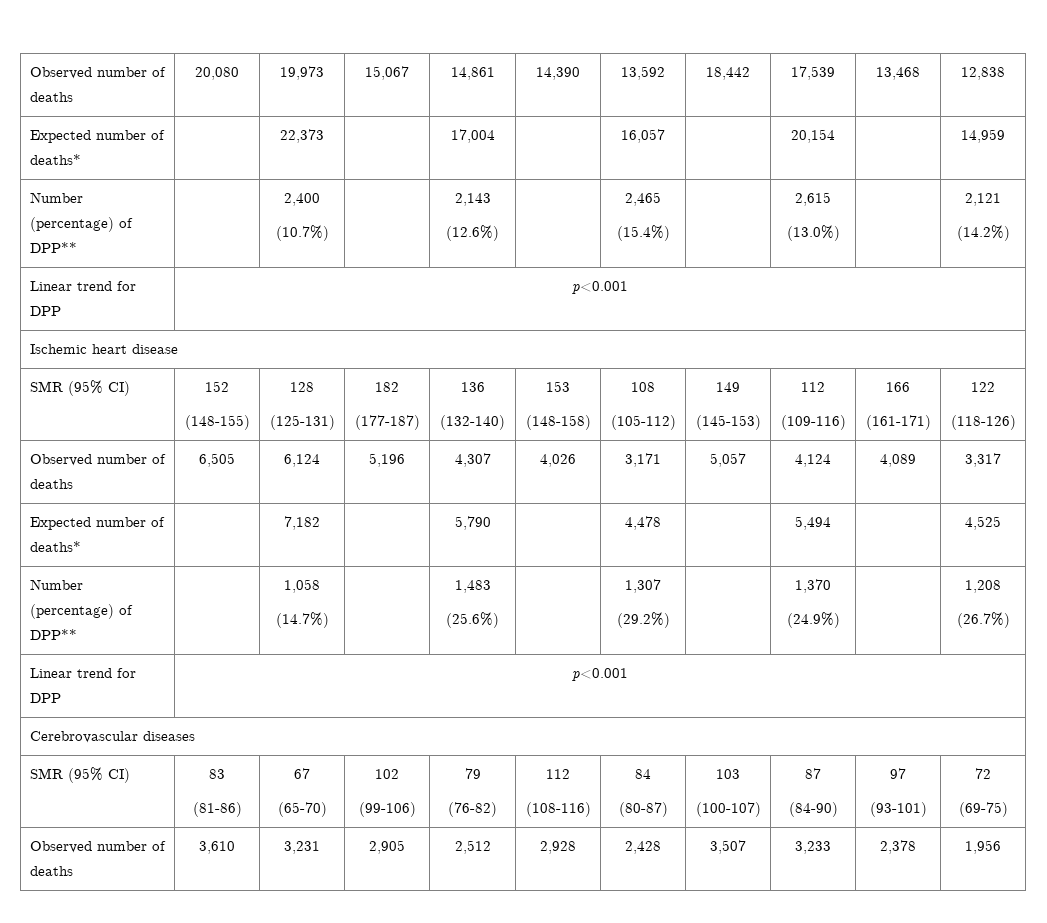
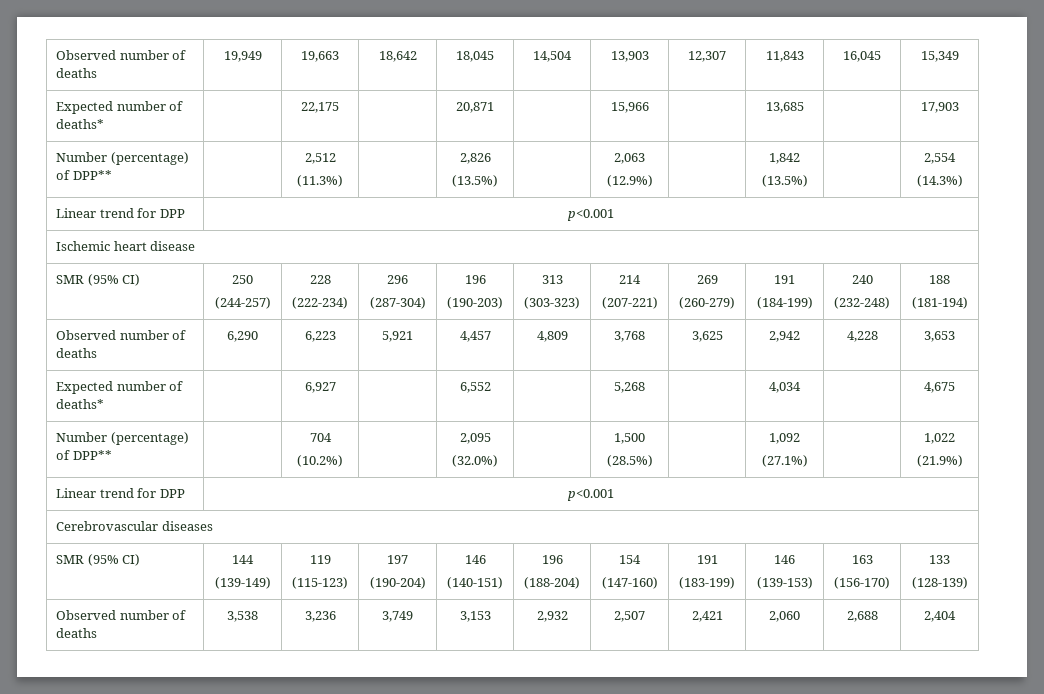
- Observed number of deaths | 20,080 | 19,973 | 15,067 | 14,861 | 14,390 | 13,592 | 18,442 | 17,539 | 13,468 | 12,838
- Expected number of deaths* | | 22,373 | | 17,004 | | 16,057 | | 20,154 | | 14,959
- Number (percentage) of DPP** | | 2,400
- (10.7%) | | 2,143
- (12.6%) | | 2,465
- (15.4%) | | 2,615
- (13.0%) | | 2,121
- (14.2%)
+ Observed number of deaths | 19,949 | 19,663 | 18,642 | 18,045 | 14,504 | 13,903 | 12,307 | 11,843 | 16,045 | 15,349
+ Expected number of deaths* | | 22,175 | | 20,871 | | 15,966 | | 13,685 | | 17,903
+ Number (percentage) of DPP** | | 2,512
+ (11.3%) | | 2,826
+ (13.5%) | | 2,063
+ (12.9%) | | 1,842
+ (13.5%) | | 2,554
+ (14.3%)
- SMR (95% CI) | 152
- (148-155) | 128
- (125-131) | 182
- (177-187) | 136
- (132-140) | 153
- (148-158) | 108
- (105-112) | 149
- (145-153) | 112
- (109-116) | 166
- (161-171) | 122
- (118-126)
- Observed number of deaths | 6,505 | 6,124 | 5,196 | 4,307 | 4,026 | 3,171 | 5,057 | 4,124 | 4,089 | 3,317
- Expected number of deaths* | | 7,182 | | 5,790 | | 4,478 | | 5,494 | | 4,525
- Number (percentage) of DPP** | | 1,058
- (14.7%) | | 1,483
- (25.6%) | | 1,307
- (29.2%) | | 1,370
- (24.9%) | | 1,208
- (26.7%)
+ SMR (95% CI) | 250
+ (244-257) | 228
+ (222-234) | 296
+ (287-304) | 196
+ (190-203) | 313
+ (303-323) | 214
+ (207-221) | 269
+ (260-279) | 191
+ (184-199) | 240
+ (232-248) | 188
+ (181-194)
+ Observed number of deaths | 6,290 | 6,223 | 5,921 | 4,457 | 4,809 | 3,768 | 3,625 | 2,942 | 4,228 | 3,653
+ Expected number of deaths* | | 6,927 | | 6,552 | | 5,268 | | 4,034 | | 4,675
+ Number (percentage) of DPP** | | 704
+ (10.2%) | | 2,095
+ (32.0%) | | 1,500
+ (28.5%) | | 1,092
+ (27.1%) | | 1,022
+ (21.9%)
- SMR (95% CI) | 83
- (81-86) | 67
- (65-70) | 102
- (99-106) | 79
- (76-82) | 112
- (108-116) | 84
- (80-87) | 103
- (100-107) | 87
- (84-90) | 97
- (93-101) | 72
- (69-75)
- Observed number of deaths | 3,610 | 3,231 | 2,905 | 2,512 | 2,928 | 2,428 | 3,507 | 3,233 | 2,378 | 1,956
+ SMR (95% CI) | 144
+ (139-149) | 119
+ (115-123) | 197
+ (190-204) | 146
+ (140-151) | 196
+ (188-204) | 154
+ (147-160) | 191
+ (183-199) | 146
+ (139-153) | 163
+ (156-170) | 133
+ (128-139)
+ Observed number of deaths | 3,538 | 3,236 | 3,749 | 3,153 | 2,932 | 2,507 | 2,421 | 2,060 | 2,688 | 2,404

